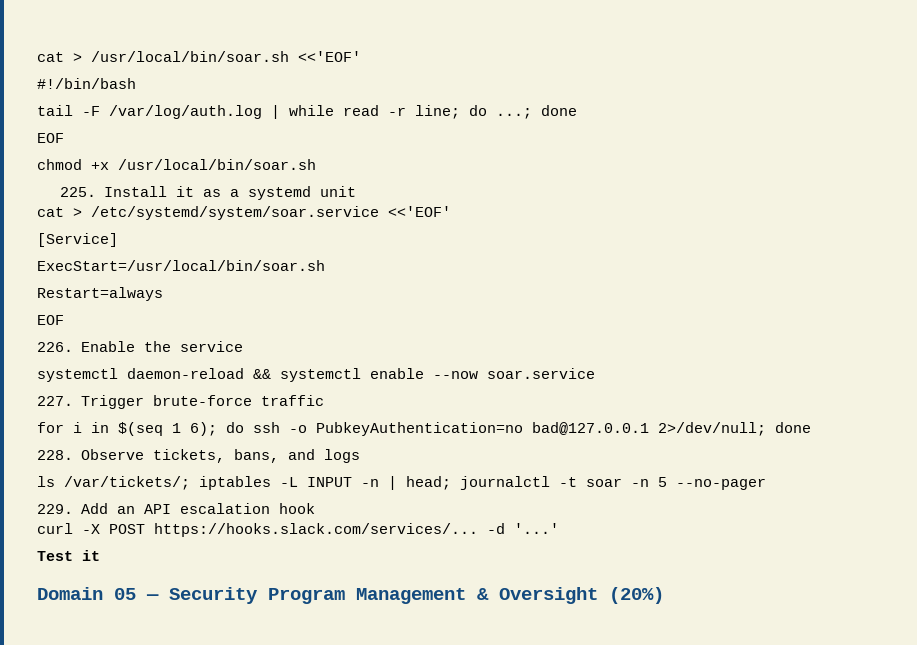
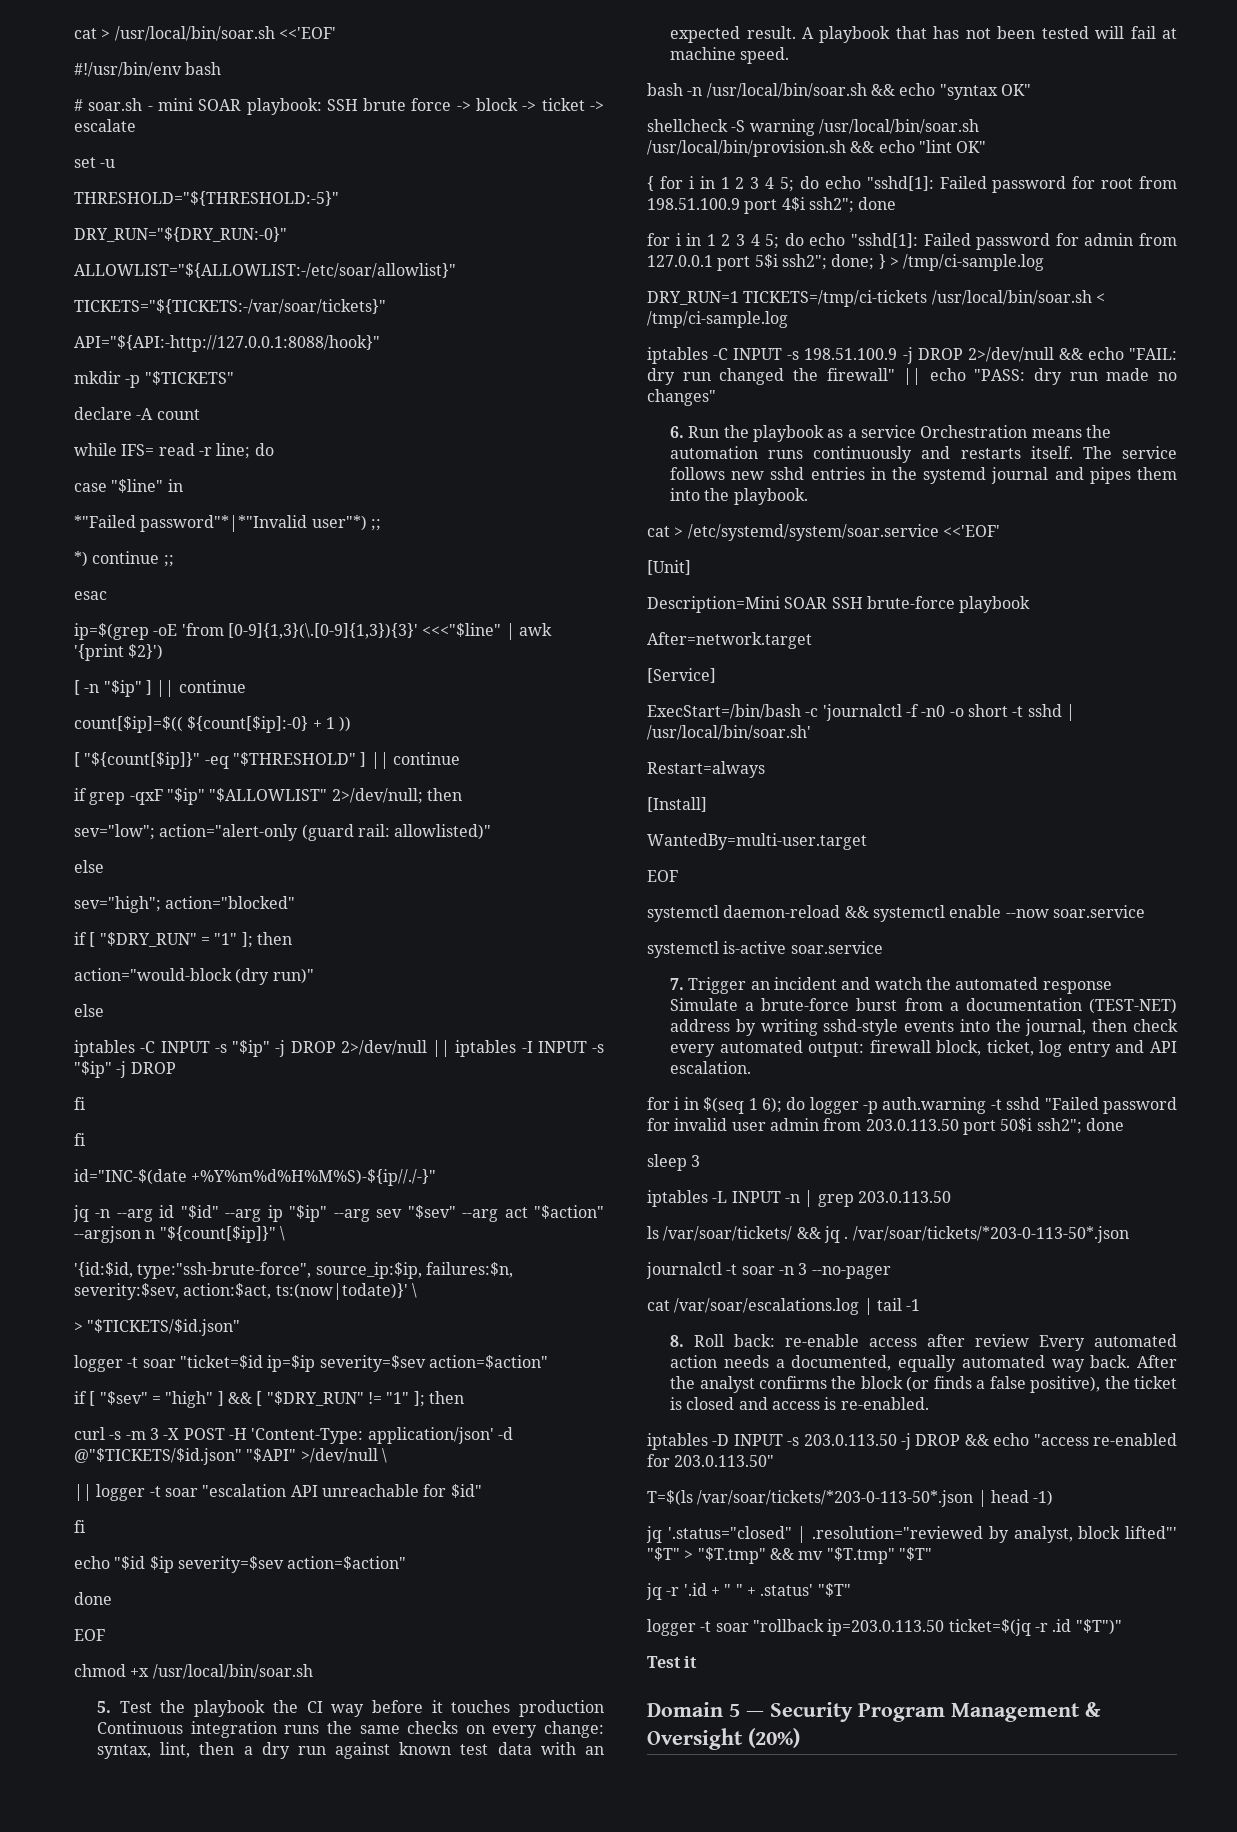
- #!/bin/bash
- tail -F /var/log/auth.log | while read -r line; do ...; done
+ #!/usr/bin/env bash
+ # soar.sh - mini SOAR playbook: SSH brute force -> block -> ticket -> escalate
+ set -u
+ THRESHOLD="${THRESHOLD:-5}"
+ DRY_RUN="${DRY_RUN:-0}"
+ ALLOWLIST="${ALLOWLIST:-/etc/soar/allowlist}"
+ TICKETS="${TICKETS:-/var/soar/tickets}"
+ API="${API:-http://127.0.0.1:8088/hook}"
+ mkdir -p "$TICKETS"
+ declare -A count
+ while IFS= read -r line; do
+ case "$line" in
+ *"Failed password"*|*"Invalid user"*) ;;
+ *) continue ;;
+ esac
+ ip=$(grep -oE 'from [0-9]{1,3}(\.[0-9]{1,3}){3}' <<<"$line" | awk '{print $2}')
+ [ -n "$ip" ] || continue
+ count[$ip]=$(( ${count[$ip]:-0} + 1 ))
+ [ "${count[$ip]}" -eq "$THRESHOLD" ] || continue
+ if grep -qxF "$ip" "$ALLOWLIST" 2>/dev/null; then
+ sev="low"; action="alert-only (guard rail: allowlisted)"
+ else
+ sev="high"; action="blocked"
+ if [ "$DRY_RUN" = "1" ]; then
+ action="would-block (dry run)"
+ else
+ iptables -C INPUT -s "$ip" -j DROP 2>/dev/null || iptables -I INPUT -s "$ip" -j DROP
+ fi
+ fi
+ id="INC-$(date +%Y%m%d%H%M%S)-${ip//./-}"
+ jq -n --arg id "$id" --arg ip "$ip" --arg sev "$sev" --arg act "$action" --argjson n "${count[$ip]}" \
+ '{id:$id, type:"ssh-brute-force", source_ip:$ip, failures:$n, severity:$sev, action:$act, ts:(now|todate)}' \
+ > "$TICKETS/$id.json"
+ logger -t soar "ticket=$id ip=$ip severity=$sev action=$action"
+ if [ "$sev" = "high" ] && [ "$DRY_RUN" != "1" ]; then
+ curl -s -m 3 -X POST -H 'Content-Type: application/json' -d @"$TICKETS/$id.json" "$API" >/dev/null \
+ || logger -t soar "escalation API unreachable for $id"
+ fi
+ echo "$id $ip severity=$sev action=$action"
+ done
- 225. Install it as a systemd unit
+ 5. Test the playbook the CI way before it touches production Continuous integration runs the same checks on every change: syntax, lint, then a dry run against known test data with an expected result. A playbook that has not been tested will fail at machine speed.
+ bash -n /usr/local/bin/soar.sh && echo "syntax OK"
+ shellcheck -S warning /usr/local/bin/soar.sh /usr/local/bin/provision.sh && echo "lint OK"
+ { for i in 1 2 3 4 5; do echo "sshd[1]: Failed password for root from 198.51.100.9 port 4$i ssh2"; done
+ for i in 1 2 3 4 5; do echo "sshd[1]: Failed password for admin from 127.0.0.1 port 5$i ssh2"; done; } > /tmp/ci-sample.log
+ DRY_RUN=1 TICKETS=/tmp/ci-tickets /usr/local/bin/soar.sh < /tmp/ci-sample.log
+ iptables -C INPUT -s 198.51.100.9 -j DROP 2>/dev/null && echo "FAIL: dry run changed the firewall" || echo "PASS: dry run made no changes"
+ 6. Run the playbook as a service Orchestration means the automation runs continuously and restarts itself. The service follows new sshd entries in the systemd journal and pipes them into the playbook.
  cat > /etc/systemd/system/soar.service <<'EOF'
+ [Unit]
+ Description=Mini SOAR SSH brute-force playbook
+ After=network.target
  [Service]
- ExecStart=/usr/local/bin/soar.sh
+ ExecStart=/bin/bash -c 'journalctl -f -n0 -o short -t sshd | /usr/local/bin/soar.sh'
  Restart=always
+ [Install]
+ WantedBy=multi-user.target
  EOF
- 226. Enable the service
- 227. Trigger brute-force traffic
+ systemctl is-active soar.service
+ 7. Trigger an incident and watch the automated response Simulate a brute-force burst from a documentation (TEST-NET) address by writing sshd-style events into the journal, then check every automated output: firewall block, ticket, log entry and API escalation.
- for i in $(seq 1 6); do ssh -o PubkeyAuthentication=no bad@127.0.0.1 2>/dev/null; done
- 228. Observe tickets, bans, and logs
- ls /var/tickets/; iptables -L INPUT -n | head; journalctl -t soar -n 5 --no-pager
+ for i in $(seq 1 6); do logger -p auth.warning -t sshd "Failed password for invalid user admin from 203.0.113.50 port 50$i ssh2"; done
+ sleep 3
+ iptables -L INPUT -n | grep 203.0.113.50
+ ls /var/soar/tickets/ && jq . /var/soar/tickets/*203-0-113-50*.json
+ journalctl -t soar -n 3 --no-pager
- 229. Add an API escalation hook
- curl -X POST https://hooks.slack.com/services/... -d '...'
+ cat /var/soar/escalations.log | tail -1
+ 8. Roll back: re-enable access after review Every automated action needs a documented, equally automated way back. After the analyst confirms the block (or finds a false positive), the ticket is closed and access is re-enabled.
+ iptables -D INPUT -s 203.0.113.50 -j DROP && echo "access re-enabled for 203.0.113.50"
+ T=$(ls /var/soar/tickets/*203-0-113-50*.json | head -1)
+ jq '.status="closed" | .resolution="reviewed by analyst, block lifted"' "$T" > "$T.tmp" && mv "$T.tmp" "$T"
+ jq -r '.id + " " + .status' "$T"
+ logger -t soar "rollback ip=203.0.113.50 ticket=$(jq -r .id "$T")"
- Domain 05 — Security Program Management & Oversight (20%)
+ Domain 5 — Security Program Management & Oversight (20%)

